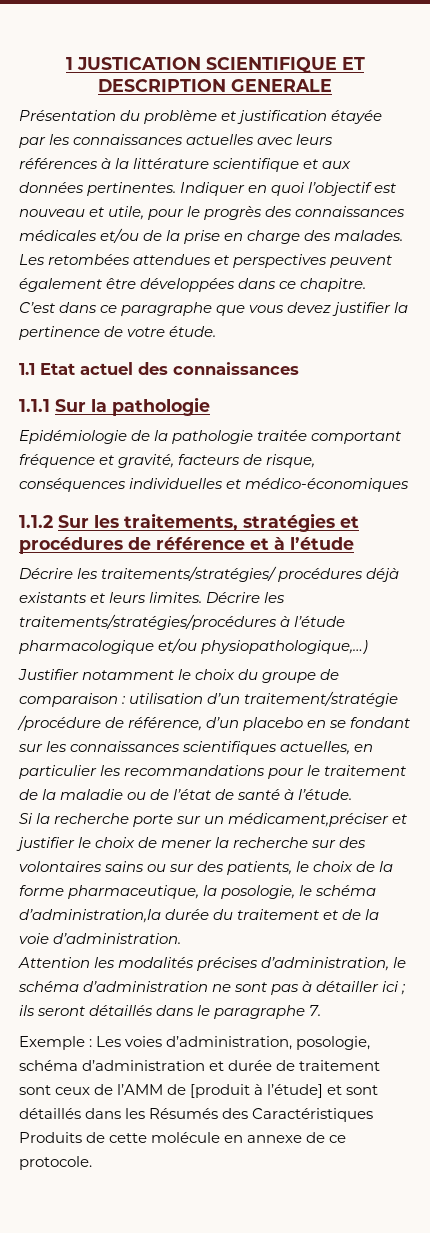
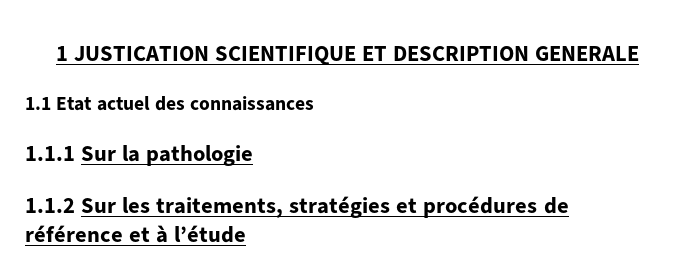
- Présentation du problème et justification étayée par les connaissances actuelles avec leurs références à la littérature scientifique et aux données pertinentes. Indiquer en quoi l’objectif est nouveau et utile, pour le progrès des connaissances médicales et/ou de la prise en charge des malades. Les retombées attendues et perspectives peuvent également être développées dans ce chapitre.
- C’est dans ce paragraphe que vous devez justifier la pertinence de votre étude.
- Epidémiologie de la pathologie traitée comportant fréquence et gravité, facteurs de risque, conséquences individuelles et médico-économiques
- Décrire les traitements/stratégies/ procédures déjà existants et leurs limites. Décrire les traitements/stratégies/procédures à l’étude pharmacologique et/ou physiopathologique,…)
- Justifier notamment le choix du groupe de comparaison : utilisation d’un traitement/stratégie /procédure de référence, d’un placebo en se fondant sur les connaissances scientifiques actuelles, en particulier les recommandations pour le traitement de la maladie ou de l’état de santé à l’étude.
- Si la recherche porte sur un médicament,préciser et justifier le choix de mener la recherche sur des volontaires sains ou sur des patients, le choix de la forme pharmaceutique, la posologie, le schéma d’administration,la durée du traitement et de la voie d’administration.
- Attention les modalités précises d’administration, le schéma d’administration ne sont pas à détailler ici ; ils seront détaillés dans le paragraphe 7.
- Exemple : Les voies d’administration, posologie, schéma d’administration et durée de traitement sont ceux de l’AMM de [produit à l’étude] et sont détaillés dans les Résumés des Caractéristiques Produits de cette molécule en annexe de ce protocole.

